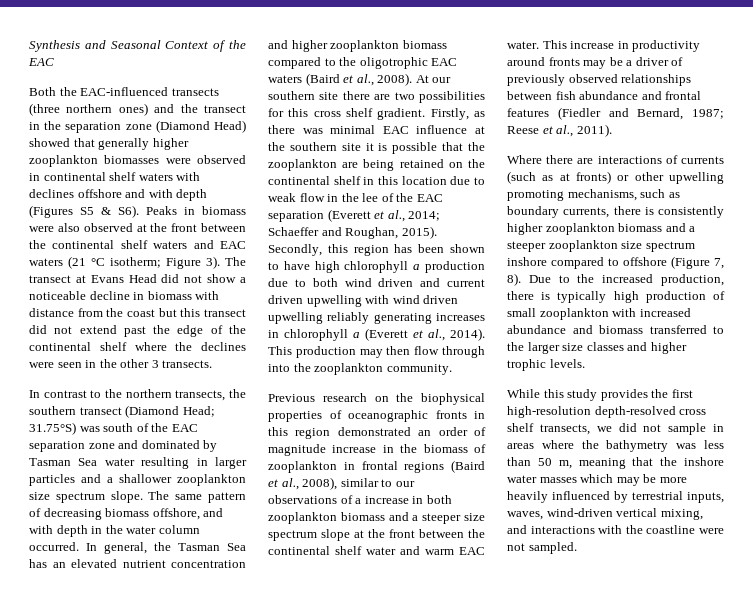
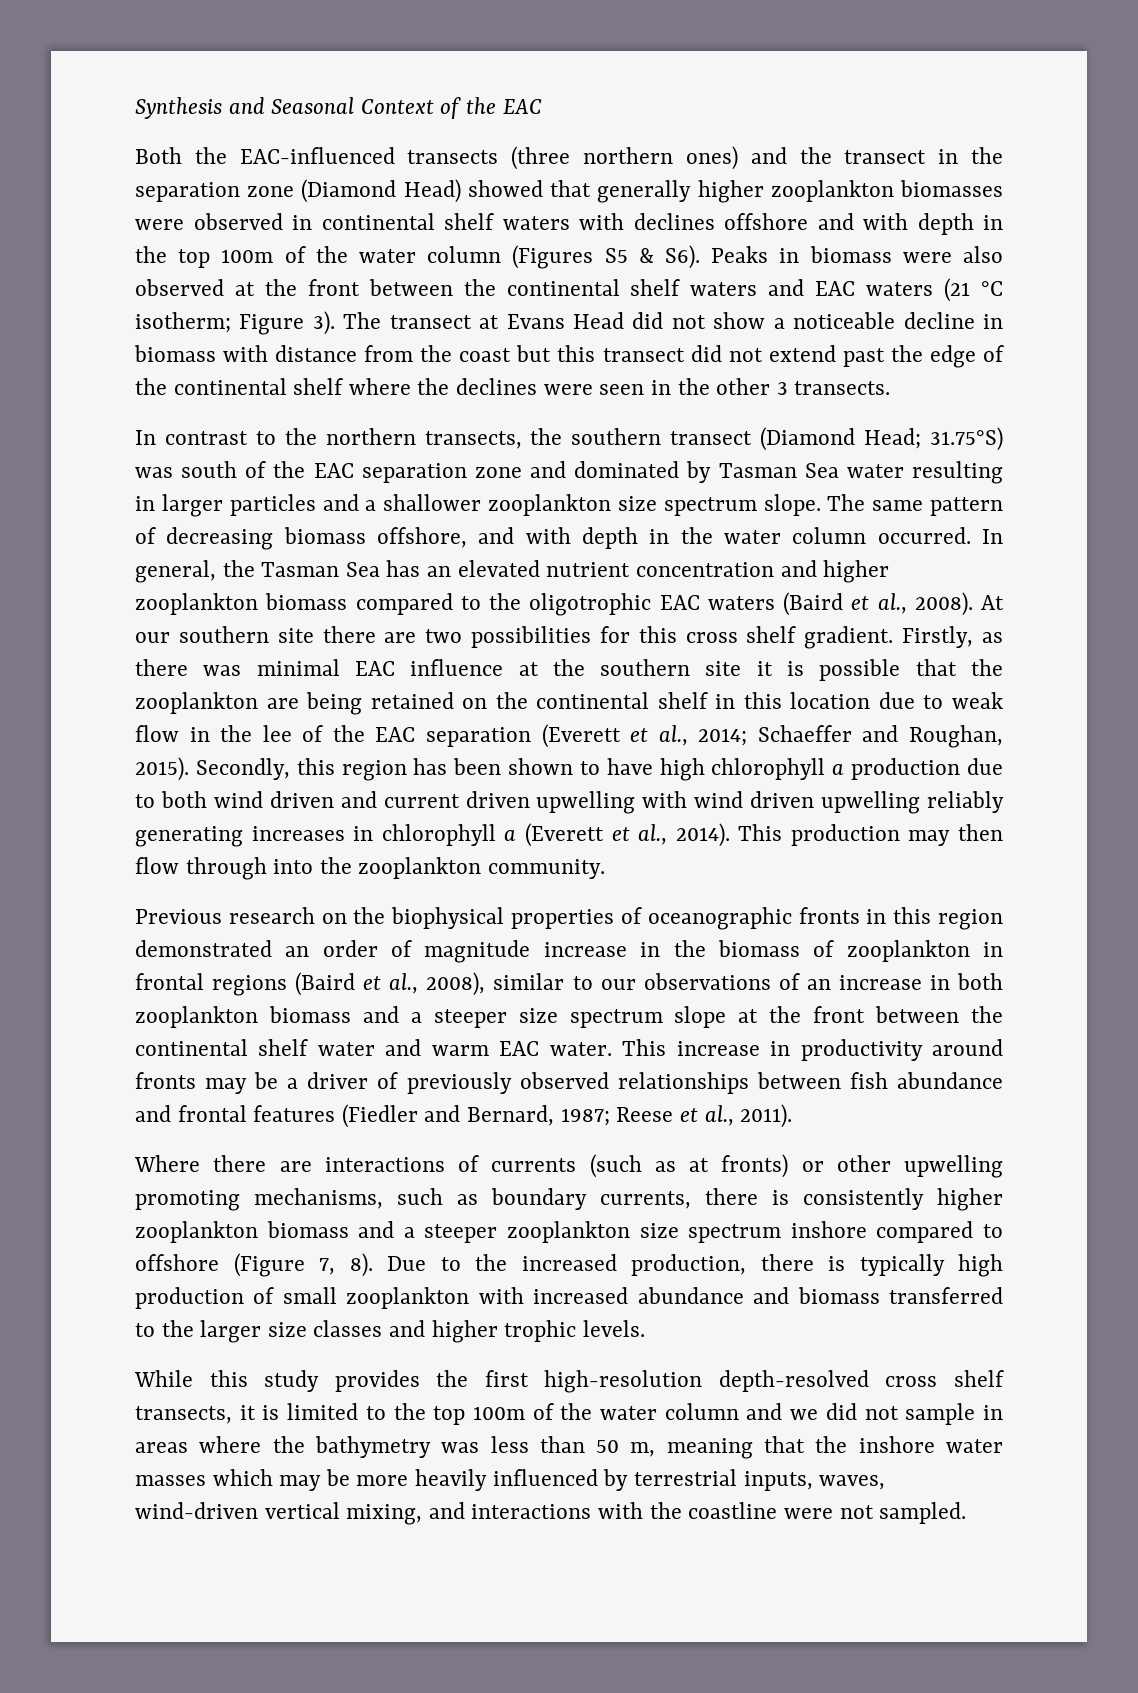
- Both the EAC-influenced transects (three northern ones) and the transect in the separation zone (Diamond Head) showed that generally higher zooplankton biomasses were observed in continental shelf waters with declines offshore and with depth (Figures S5 & S6). Peaks in biomass were also observed at the front between the continental shelf waters and EAC waters (21 °C isotherm; Figure 3).
+ Both the EAC-influenced transects (three northern ones) and the transect in the separation zone (Diamond Head) showed that generally higher zooplankton biomasses were observed in continental shelf waters with declines offshore and with depth in the top 100m of the water column (Figures S5 & S6). Peaks in biomass were also observed at the front between the continental shelf waters and EAC waters (21 °C isotherm; Figure 3).
- Previous research on the biophysical properties of oceanographic fronts in this region demonstrated an order of magnitude increase in the biomass of zooplankton in frontal regions (Baird et al., 2008), similar to our observations of a increase in both zooplankton biomass and a steeper size spectrum slope at the front between the continental shelf water and warm EAC water.
+ Previous research on the biophysical properties of oceanographic fronts in this region demonstrated an order of magnitude increase in the biomass of zooplankton in frontal regions (Baird et al., 2008), similar to our observations of an increase in both zooplankton biomass and a steeper size spectrum slope at the front between the continental shelf water and warm EAC water.
- While this study provides the first high-resolution depth-resolved cross shelf transects, we did not sample in areas where the bathymetry was less than 50 m, meaning that the inshore water masses which may be more heavily influenced by terrestrial inputs, waves, wind-driven vertical mixing, and interactions with the coastline were not sampled.
+ While this study provides the first high-resolution depth-resolved cross shelf transects, it is limited to the top 100m of the water column and we did not sample in areas where the bathymetry was less than 50 m, meaning that the inshore water masses which may be more heavily influenced by terrestrial inputs, waves, wind-driven vertical mixing, and interactions with the coastline were not sampled.

